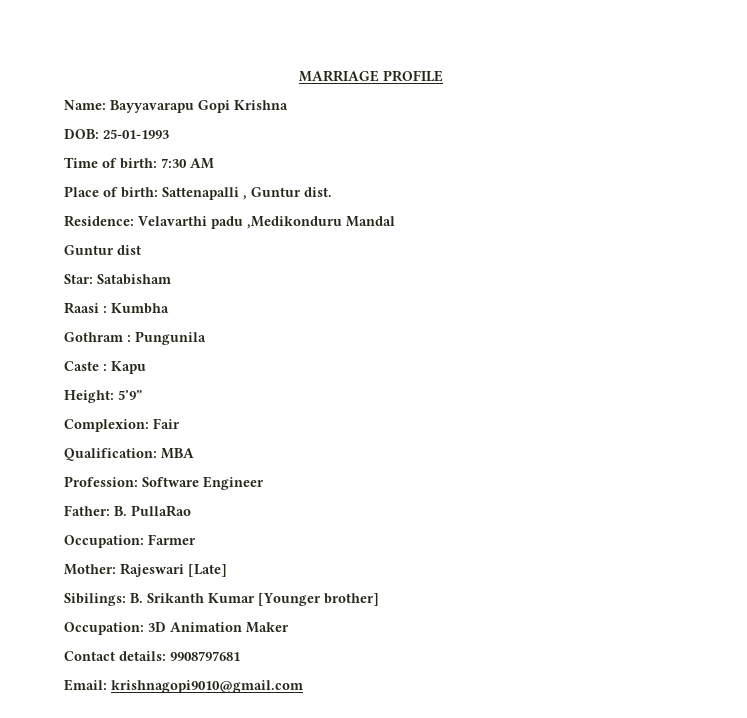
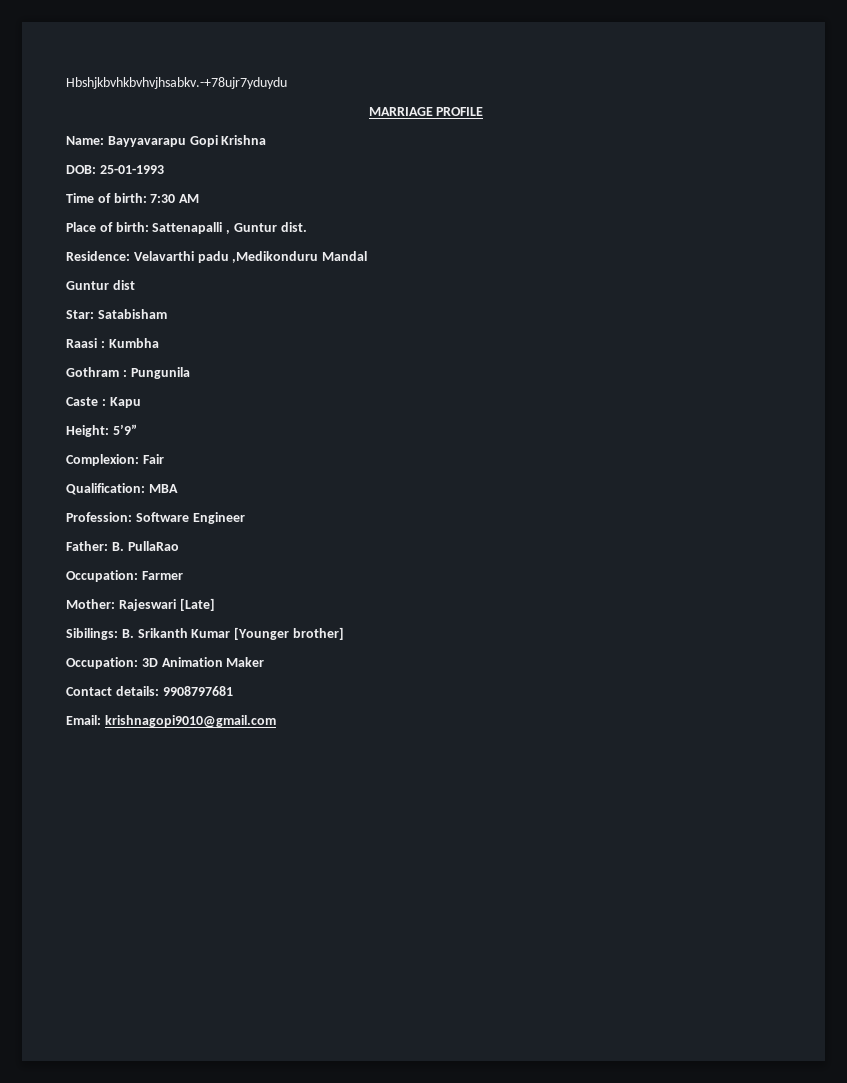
+ Hbshjkbvhkbvhvjhsabkv.-+78ujr7yduydu

